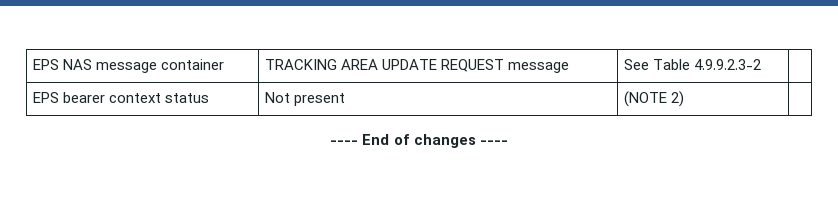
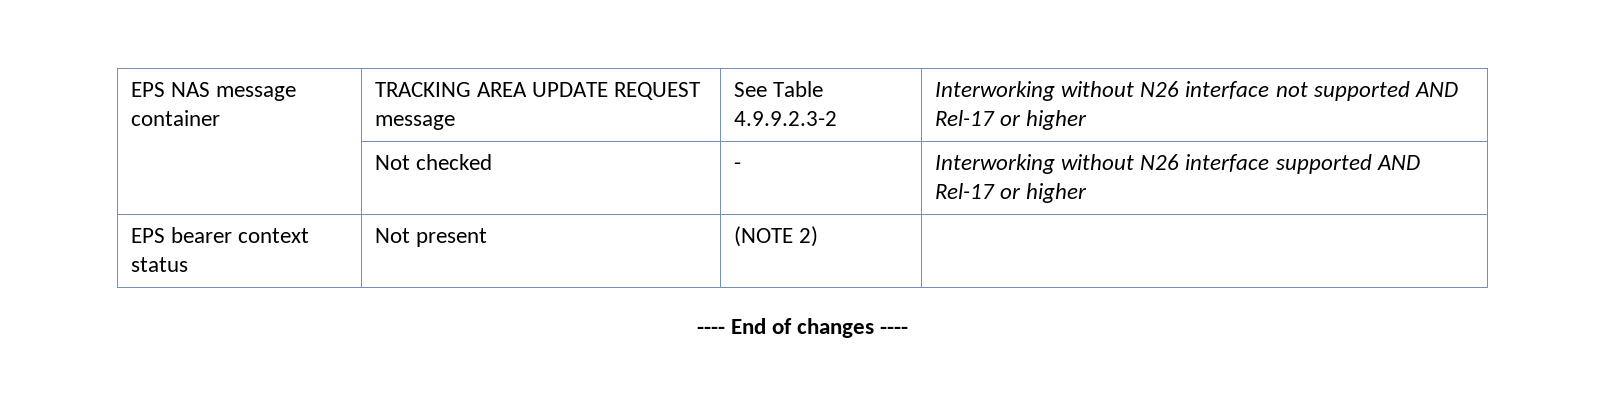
- EPS NAS message container | TRACKING AREA UPDATE REQUEST message | See Table 4.9.9.2.3-2 |
+ EPS NAS message container | TRACKING AREA UPDATE REQUEST message | See Table 4.9.9.2.3-2 | Interworking without N26 interface not supported AND Rel-17 or higher
+ | Not checked | - | Interworking without N26 interface supported AND Rel-17 or higher

